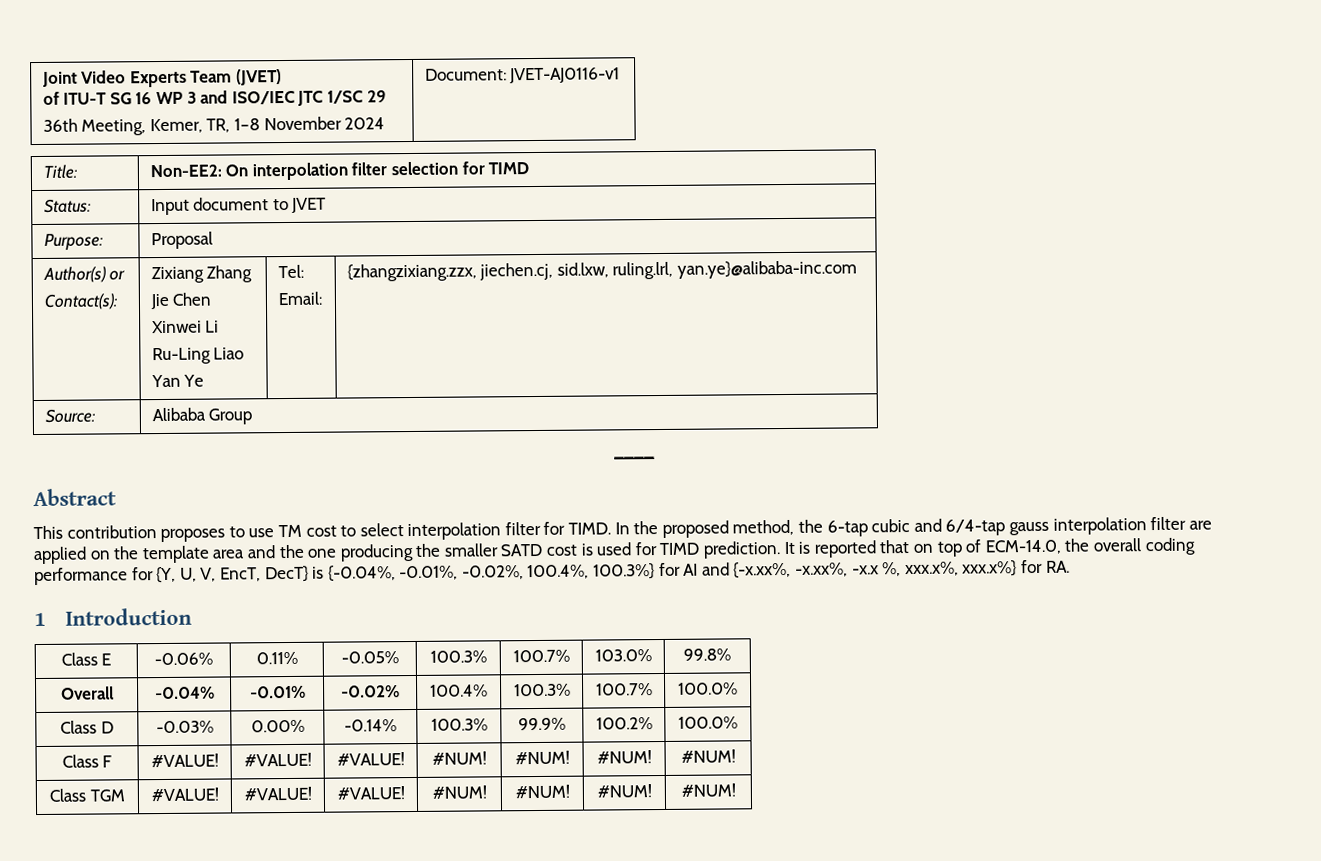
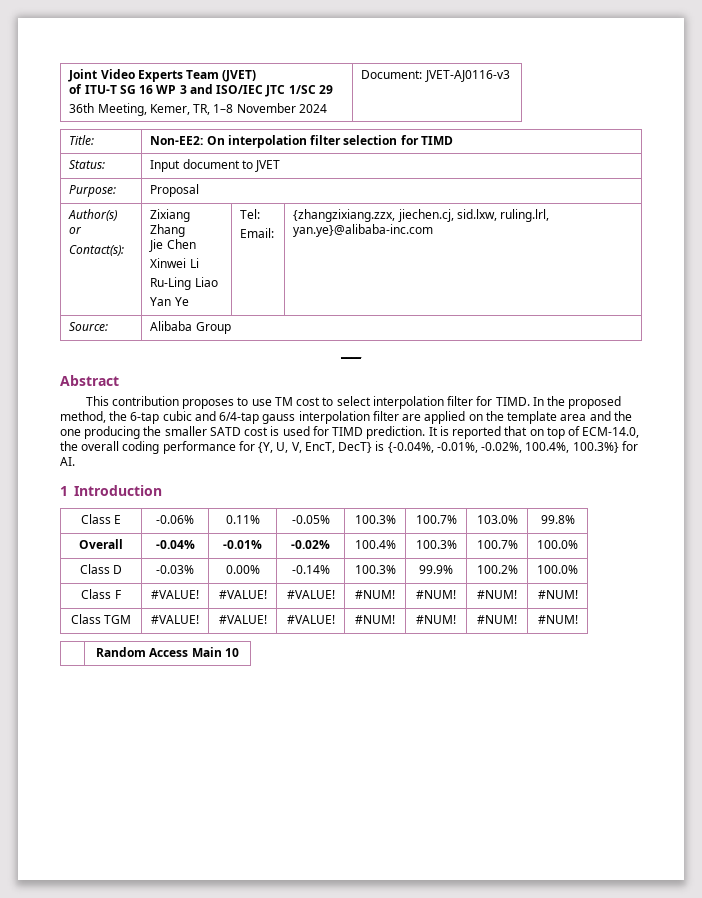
  Joint Video Experts Team (JVET)
  of ITU-T SG 16 WP 3 and ISO/IEC JTC 1/SC 29
- 36th Meeting, Kemer, TR, 1–8 November 2024 | Document: JVET-AJ0116-v1
+ 36th Meeting, Kemer, TR, 1–8 November 2024 | Document: JVET-AJ0116-v3
- It is reported that on top of ECM-14.0, the overall coding performance for {Y, U, V, EncT, DecT} is {-0.04%, -0.01%, -0.02%, 100.4%, 100.3%} for AI and {-x.xx%, -x.xx%, -x.x %, xxx.x%, xxx.x%} for RA.
+ It is reported that on top of ECM-14.0, the overall coding performance for {Y, U, V, EncT, DecT} is {-0.04%, -0.01%, -0.02%, 100.4%, 100.3%} for AI.
+ | Random Access Main 10

